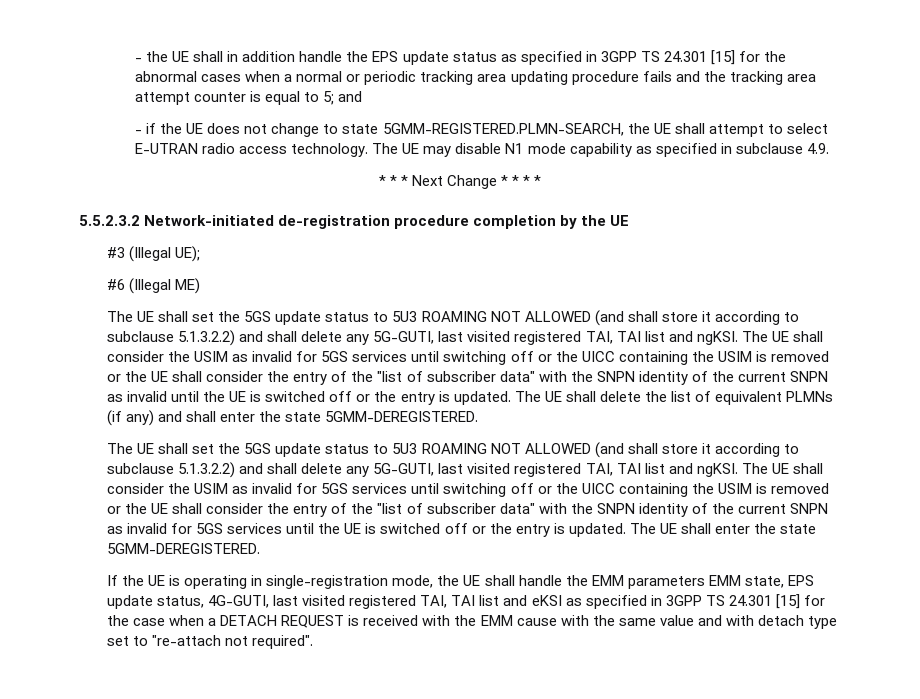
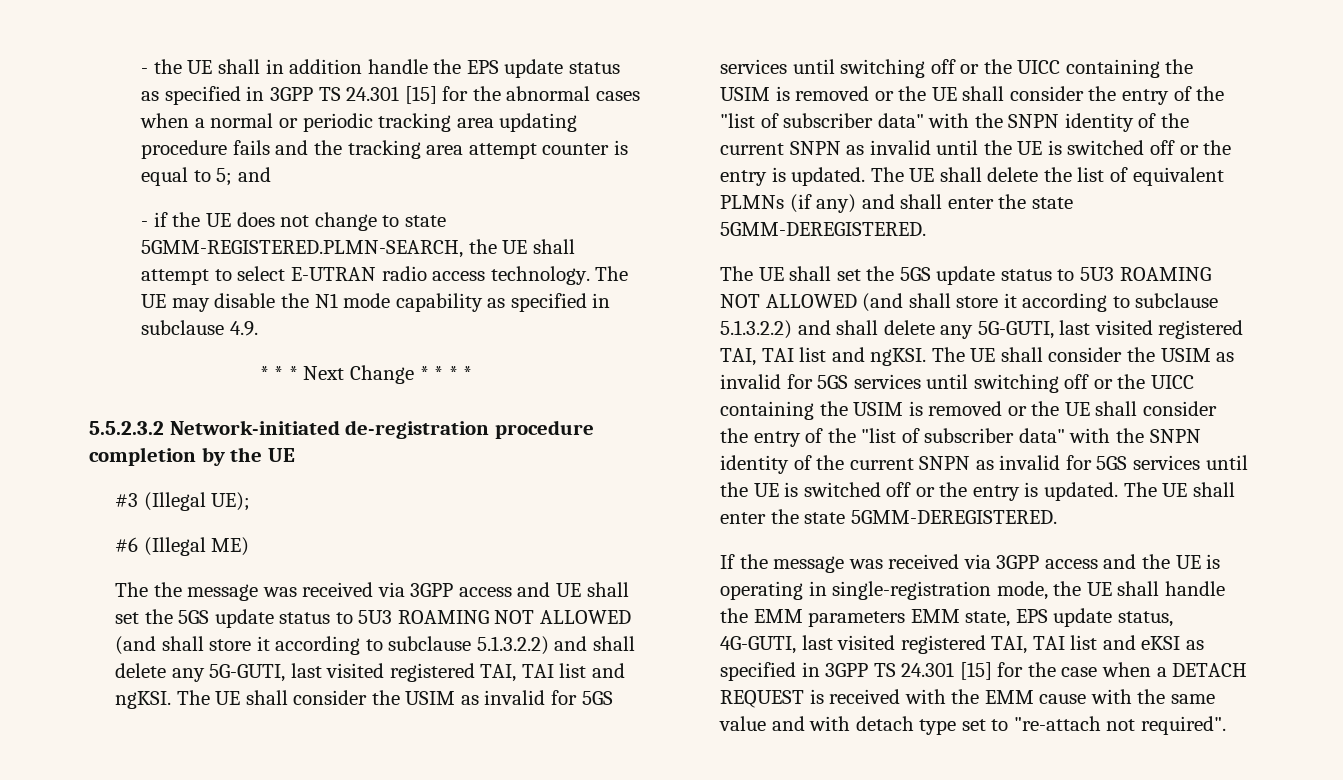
- The UE may disable N1 mode capability as specified in subclause 4.9.
+ The UE may disable the N1 mode capability as specified in subclause 4.9.
  #6 (Illegal ME)
- The UE shall set the 5GS update status to 5U3 ROAMING NOT ALLOWED (and shall store it according to subclause 5.1.3.2.2) and shall delete any 5G-GUTI, last visited registered TAI, TAI list and ngKSI.
+ The the message was received via 3GPP access and UE shall set the 5GS update status to 5U3 ROAMING NOT ALLOWED (and shall store it according to subclause 5.1.3.2.2) and shall delete any 5G-GUTI, last visited registered TAI, TAI list and ngKSI.
- If the UE is operating in single-registration mode, the UE shall handle the EMM parameters EMM state, EPS update status, 4G-GUTI, last visited registered TAI, TAI list and eKSI as specified in 3GPP TS 24.301 [15] for the case when a DETACH REQUEST is received with the EMM cause with the same value and with detach type set to "re-attach not required".
+ If the message was received via 3GPP access and the UE is operating in single-registration mode, the UE shall handle the EMM parameters EMM state, EPS update status, 4G-GUTI, last visited registered TAI, TAI list and eKSI as specified in 3GPP TS 24.301 [15] for the case when a DETACH REQUEST is received with the EMM cause with the same value and with detach type set to "re-attach not required".

